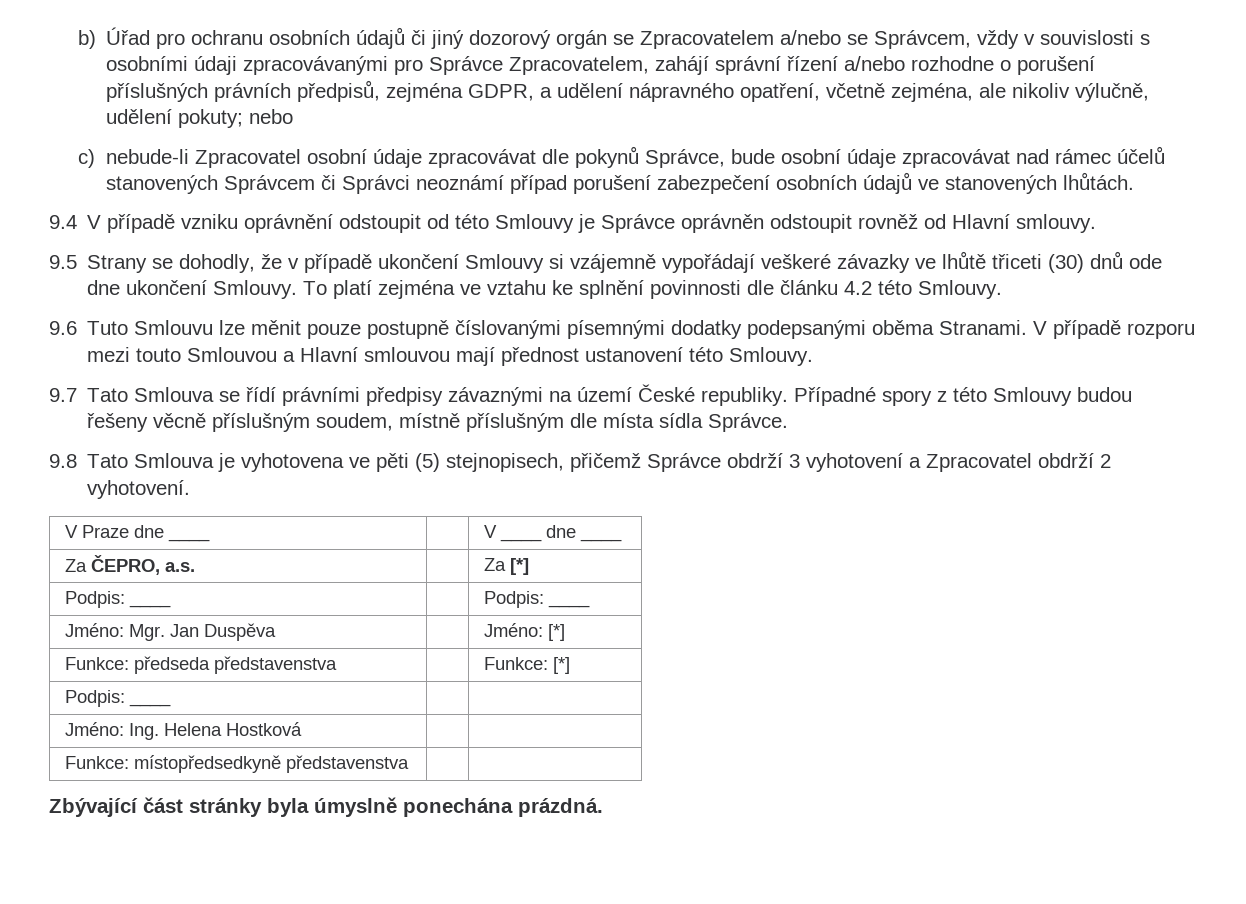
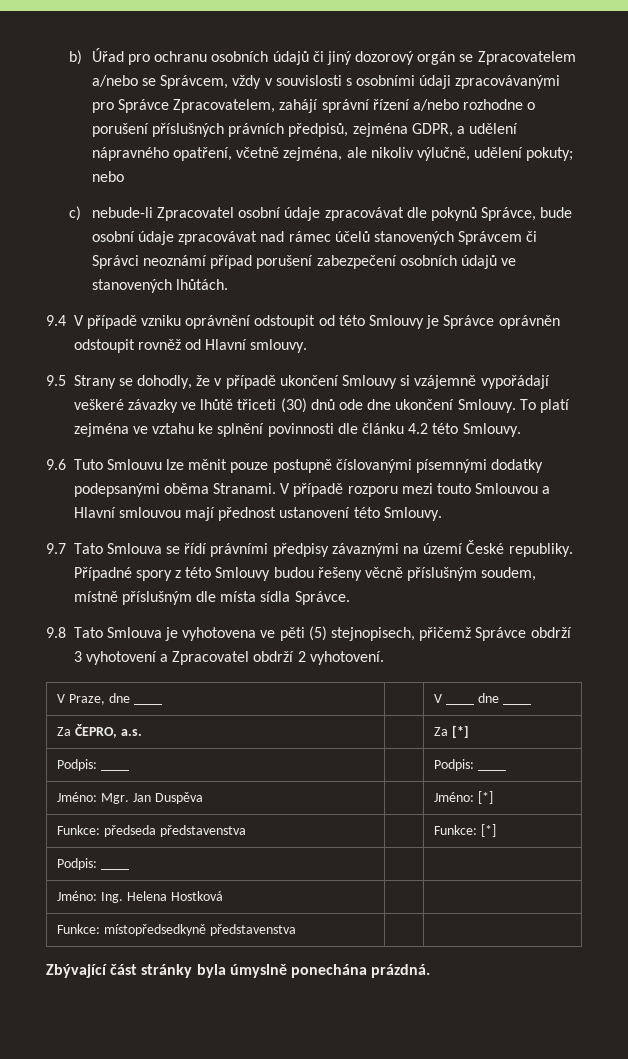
- V Praze dne ____ | | V ____ dne ____
+ V Praze, dne ____ | | V ____ dne ____

